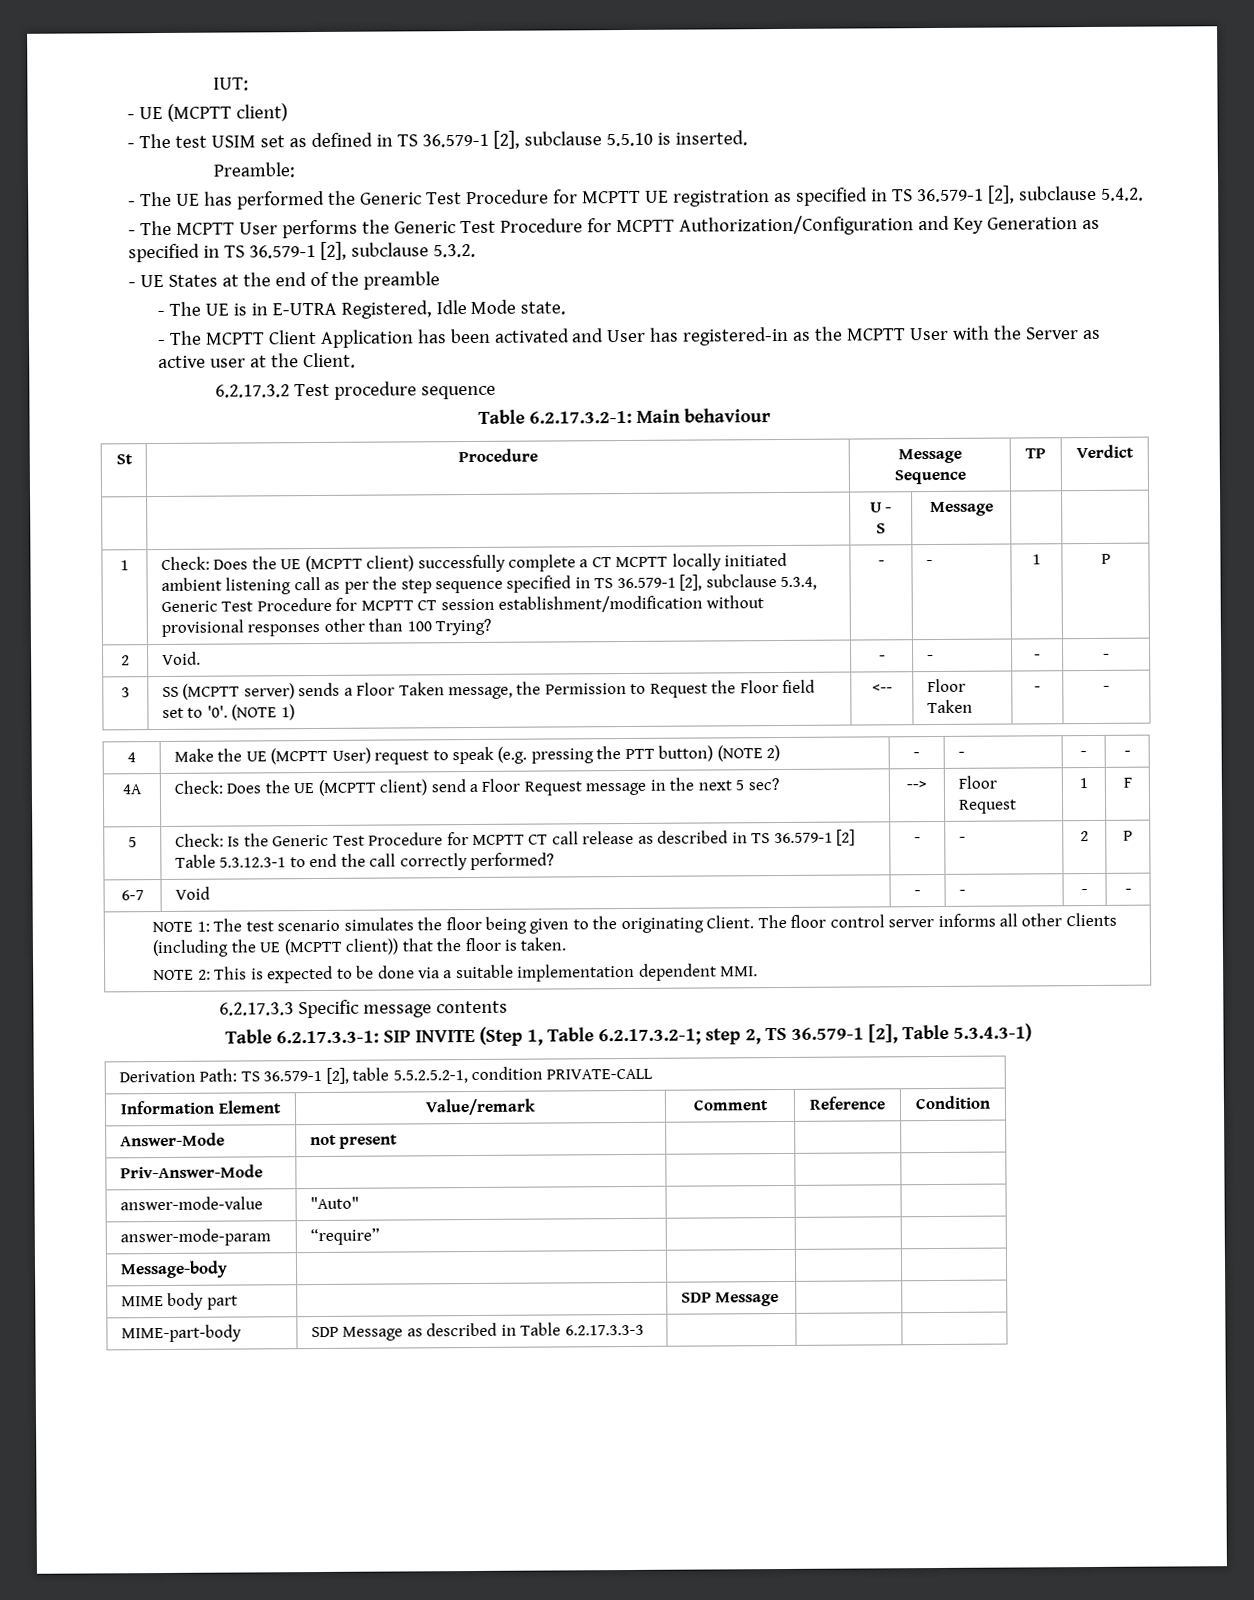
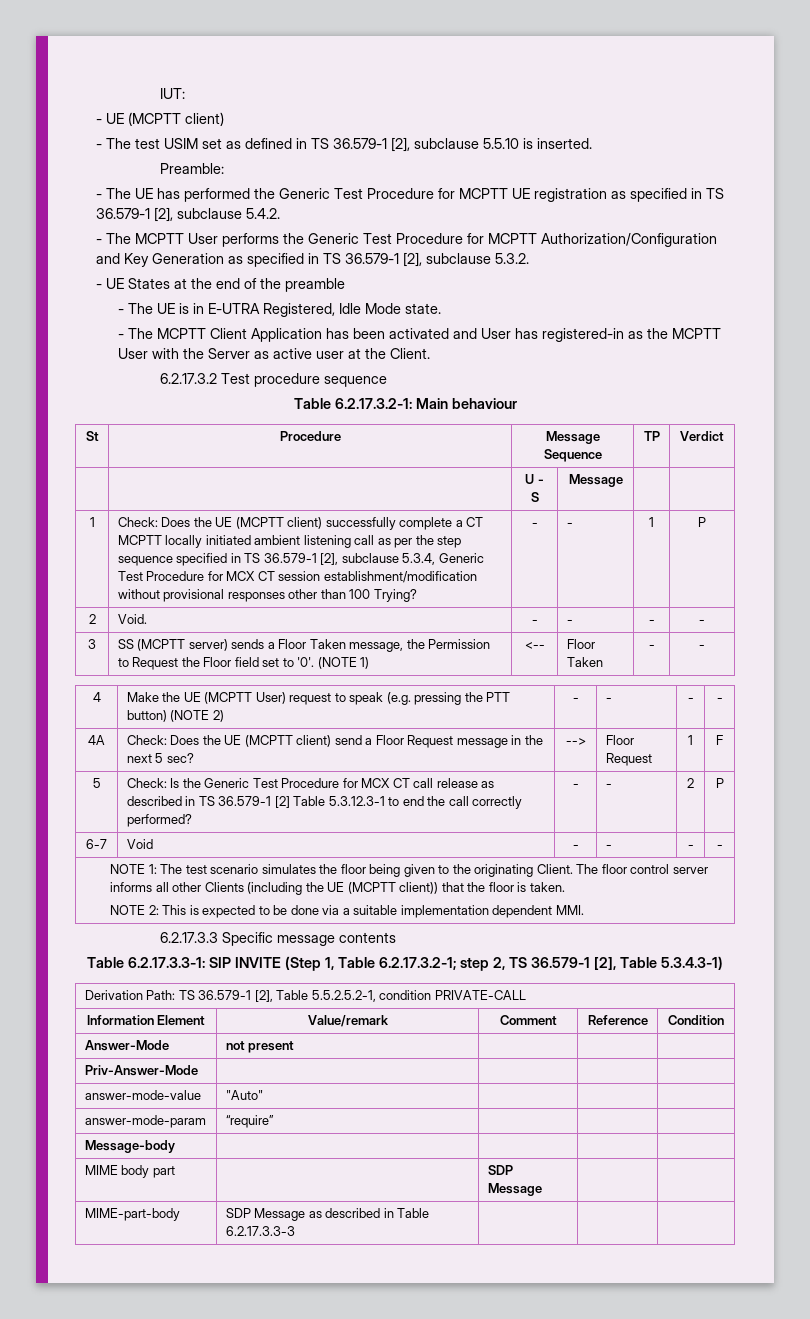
- Check: Does the UE (MCPTT client) successfully complete a CT MCPTT locally initiated ambient listening call as per the step sequence specified in TS 36.579-1 [2], subclause 5.3.4, Generic Test Procedure for MCPTT CT session establishment/modification without provisional responses other than 100 Trying?
+ Check: Does the UE (MCPTT client) successfully complete a CT MCPTT locally initiated ambient listening call as per the step sequence specified in TS 36.579-1 [2], subclause 5.3.4, Generic Test Procedure for MCX CT session establishment/modification without provisional responses other than 100 Trying?
- 5 | Check: Is the Generic Test Procedure for MCPTT CT call release as described in TS 36.579-1 [2] Table 5.3.12.3-1 to end the call correctly performed? | - | - | 2 | P
+ 5 | Check: Is the Generic Test Procedure for MCX CT call release as described in TS 36.579-1 [2] Table 5.3.12.3-1 to end the call correctly performed? | - | - | 2 | P
- Derivation Path: TS 36.579-1 [2], table 5.5.2.5.2-1, condition PRIVATE-CALL
+ Derivation Path: TS 36.579-1 [2], Table 5.5.2.5.2-1, condition PRIVATE-CALL

